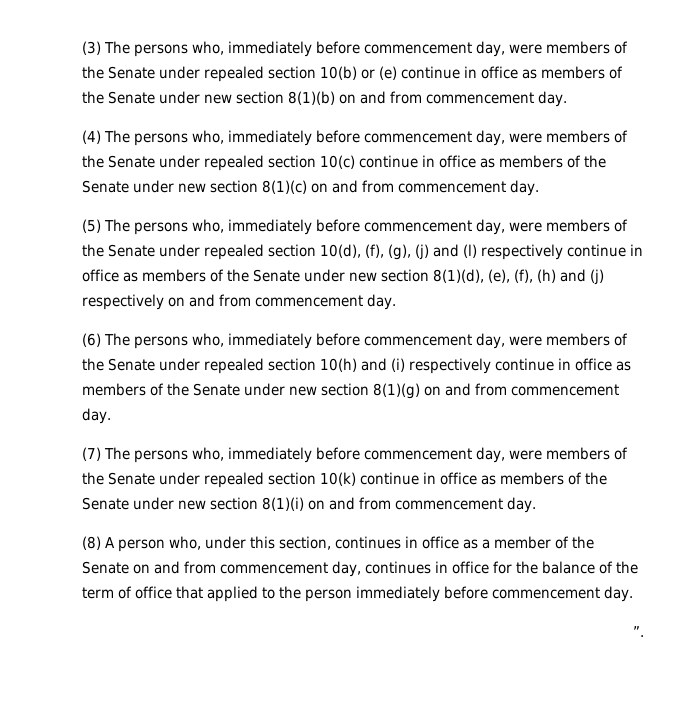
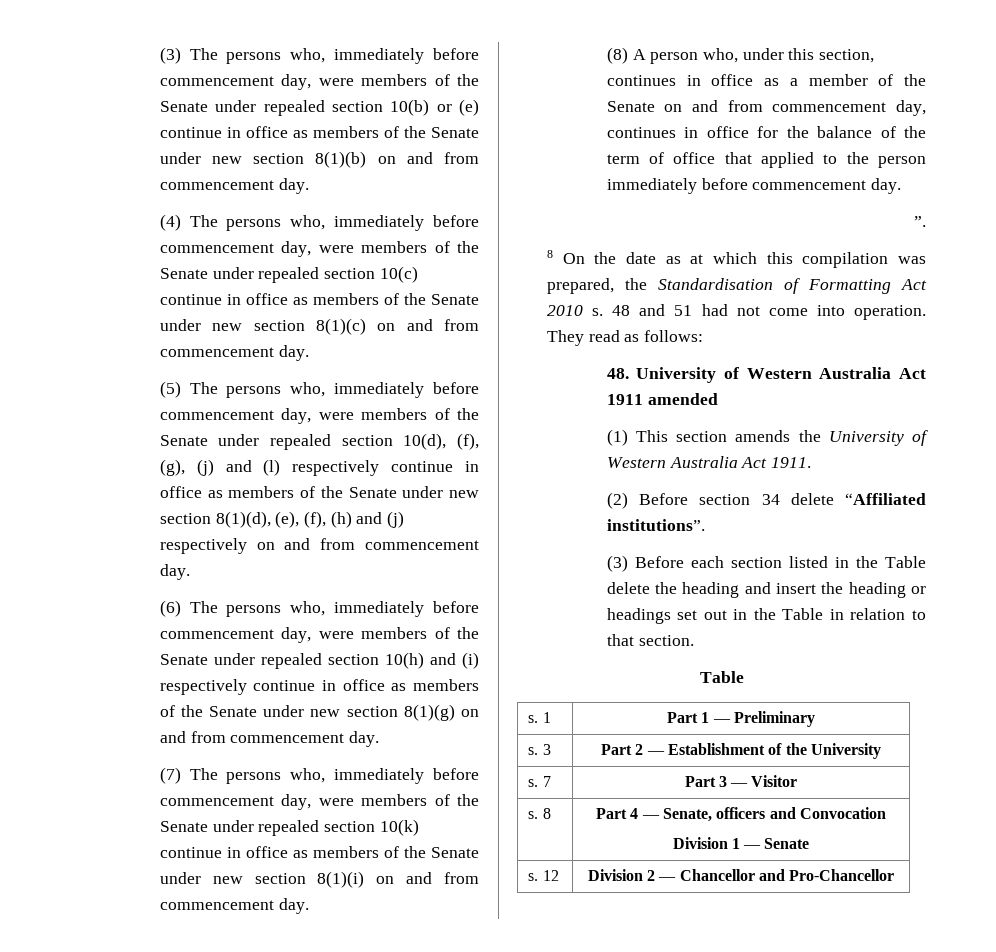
+ 8 On the date as at which this compilation was prepared, the Standardisation of Formatting Act 2010 s. 48 and 51 had not come into operation. They read as follows:
+ 48. University of Western Australia Act 1911 amended
+ (1) This section amends the University of Western Australia Act 1911.
+ (2) Before section 34 delete “Affiliated institutions”.
+ (3) Before each section listed in the Table delete the heading and insert the heading or headings set out in the Table in relation to that section.
+ Table
+ s. 1 | Part 1 — Preliminary
+ s. 3 | Part 2 — Establishment of the University
+ s. 7 | Part 3 — Visitor
+ s. 8 | Part 4 — Senate, officers and Convocation
+ Division 1 — Senate
+ s. 12 | Division 2 — Chancellor and Pro-Chancellor

